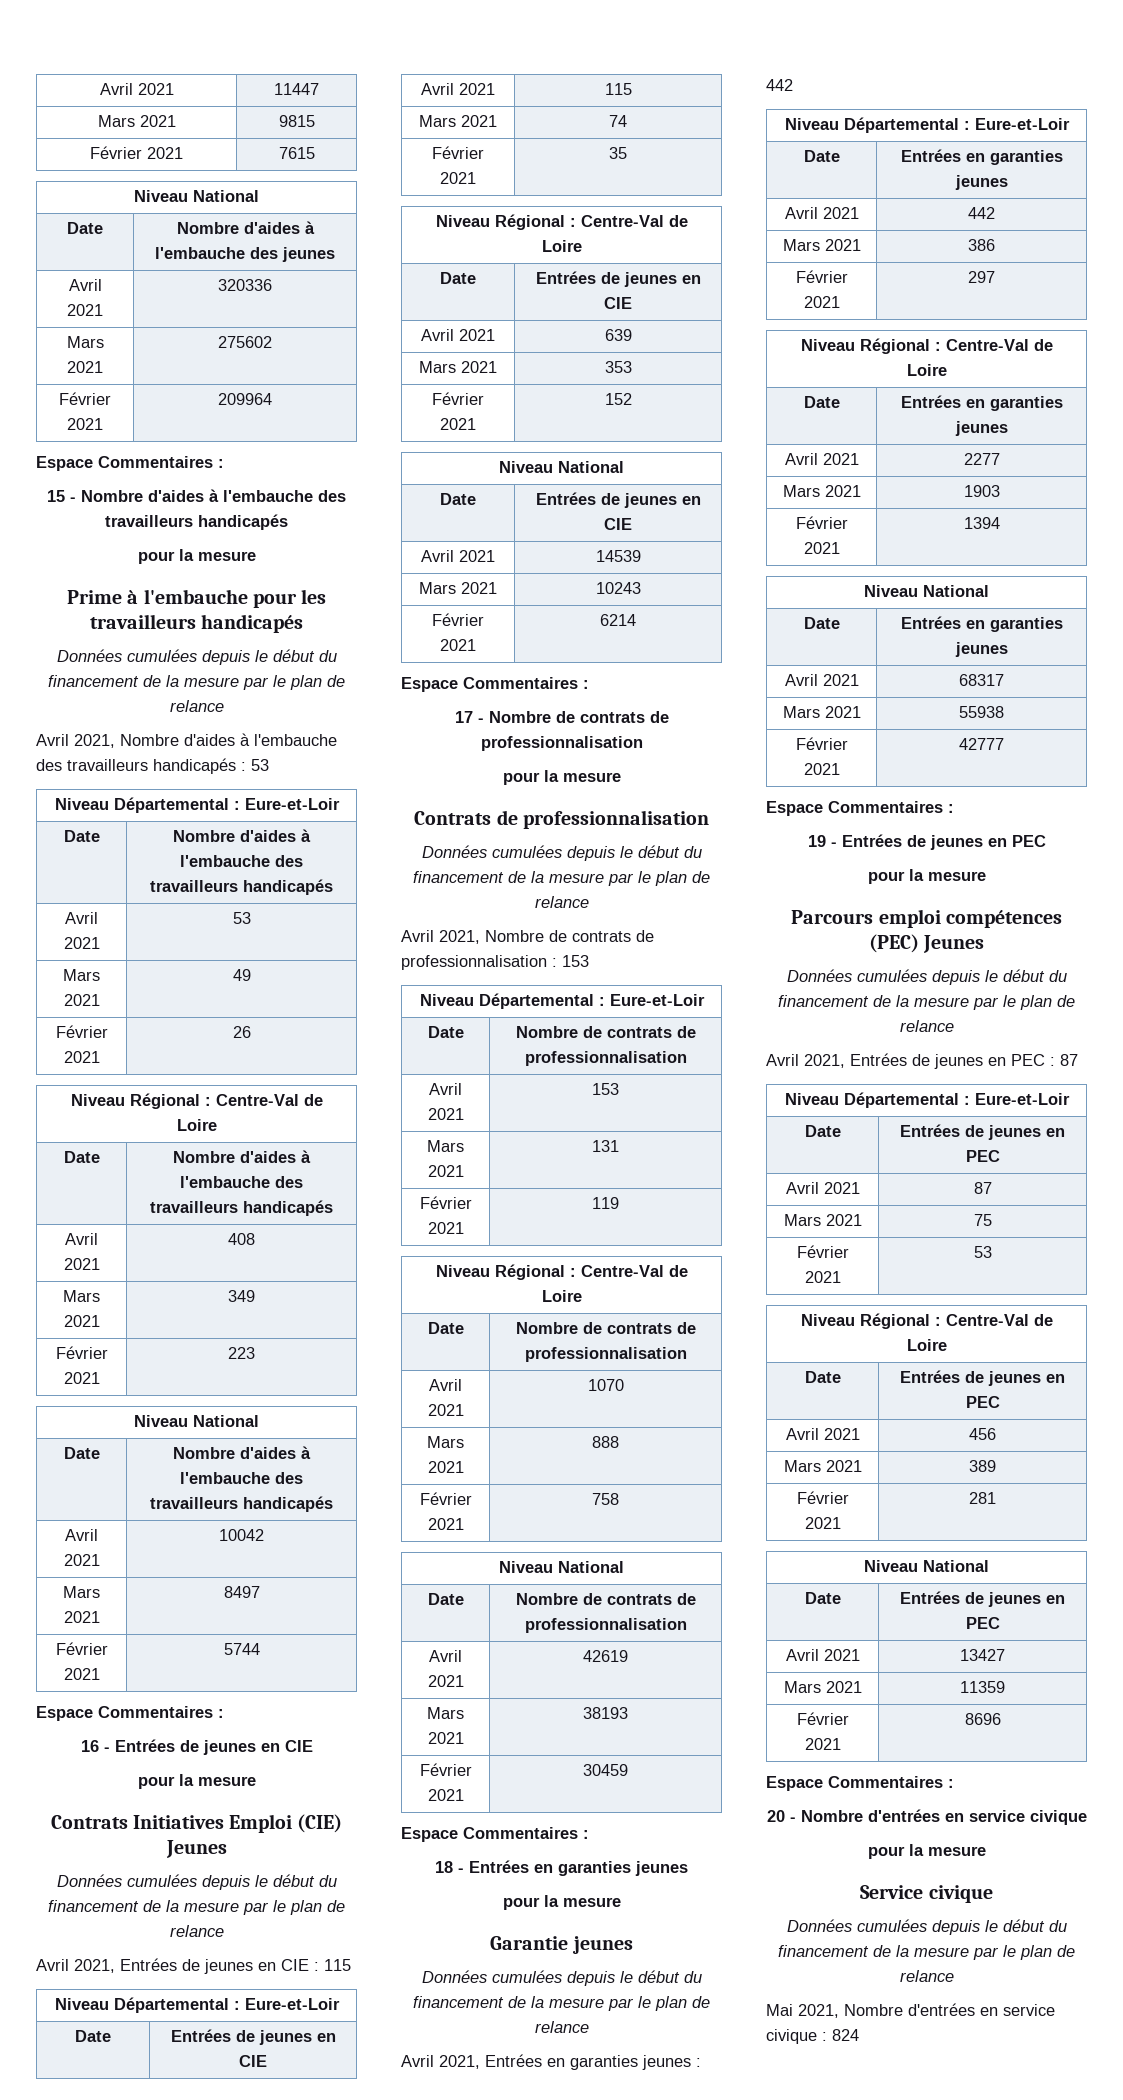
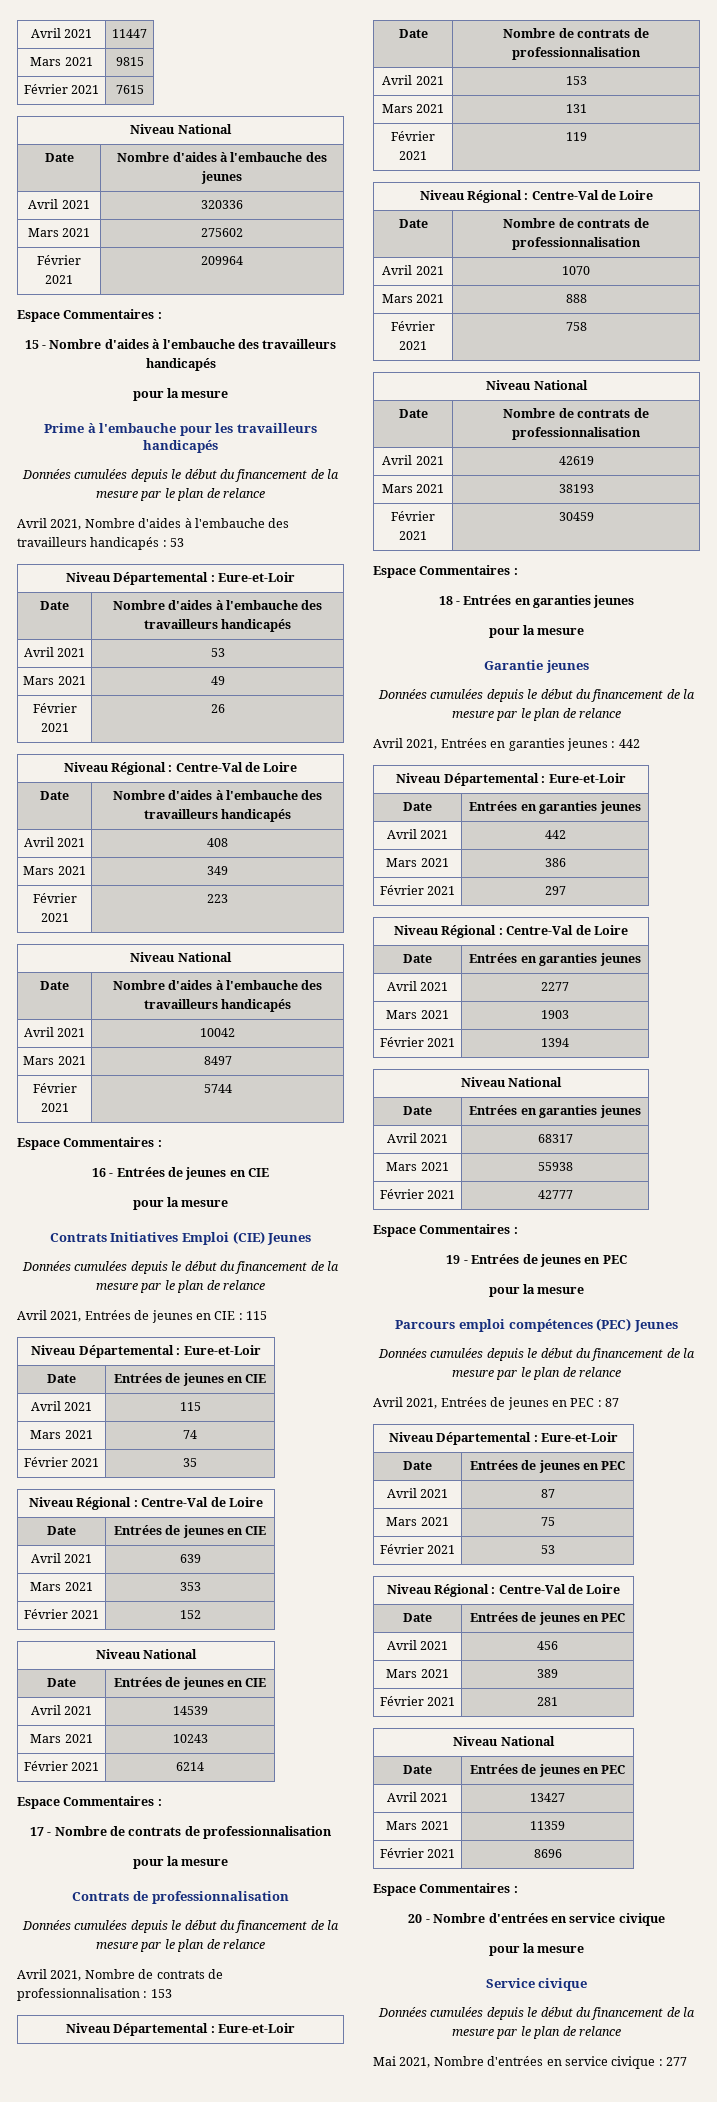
- Mai 2021, Nombre d'entrées en service civique : 824
+ Mai 2021, Nombre d'entrées en service civique : 277

